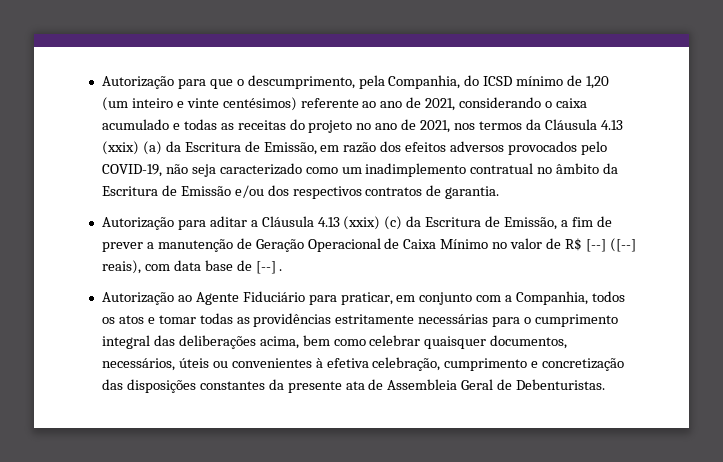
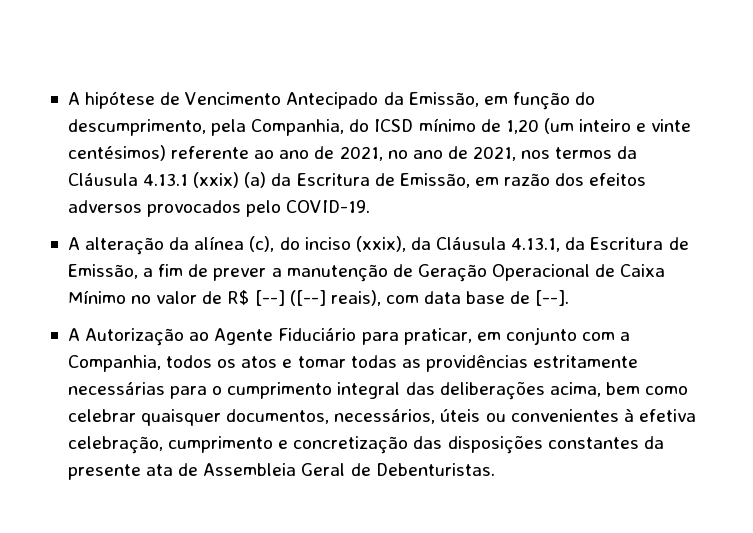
- Autorização para que o descumprimento, pela Companhia, do ICSD mínimo de 1,20 (um inteiro e vinte centésimos) referente ao ano de 2021, considerando o caixa acumulado e todas as receitas do projeto no ano de 2021, nos termos da Cláusula 4.13 (xxix) (a) da Escritura de Emissão, em razão dos efeitos adversos provocados pelo COVID-19, não seja caracterizado como um inadimplemento contratual no âmbito da Escritura de Emissão e/ou dos respectivos contratos de garantia.
- Autorização para aditar a Cláusula 4.13 (xxix) (c) da Escritura de Emissão, a fim de prever a manutenção de Geração Operacional de Caixa Mínimo no valor de R$ [--] ([--] reais), com data base de [--] .
- Autorização ao Agente Fiduciário para praticar, em conjunto com a Companhia, todos os atos e tomar todas as providências estritamente necessárias para o cumprimento integral das deliberações acima, bem como celebrar quaisquer documentos, necessários, úteis ou convenientes à efetiva celebração, cumprimento e concretização das disposições constantes da presente ata de Assembleia Geral de Debenturistas.
+ A hipótese de Vencimento Antecipado da Emissão, em função do descumprimento, pela Companhia, do ICSD mínimo de 1,20 (um inteiro e vinte centésimos) referente ao ano de 2021, no ano de 2021, nos termos da Cláusula 4.13.1 (xxix) (a) da Escritura de Emissão, em razão dos efeitos adversos provocados pelo COVID-19.
+ A alteração da alínea (c), do inciso (xxix), da Cláusula 4.13.1, da Escritura de Emissão, a fim de prever a manutenção de Geração Operacional de Caixa Mínimo no valor de R$ [--] ([--] reais), com data base de [--].
+ A Autorização ao Agente Fiduciário para praticar, em conjunto com a Companhia, todos os atos e tomar todas as providências estritamente necessárias para o cumprimento integral das deliberações acima, bem como celebrar quaisquer documentos, necessários, úteis ou convenientes à efetiva celebração, cumprimento e concretização das disposições constantes da presente ata de Assembleia Geral de Debenturistas.

